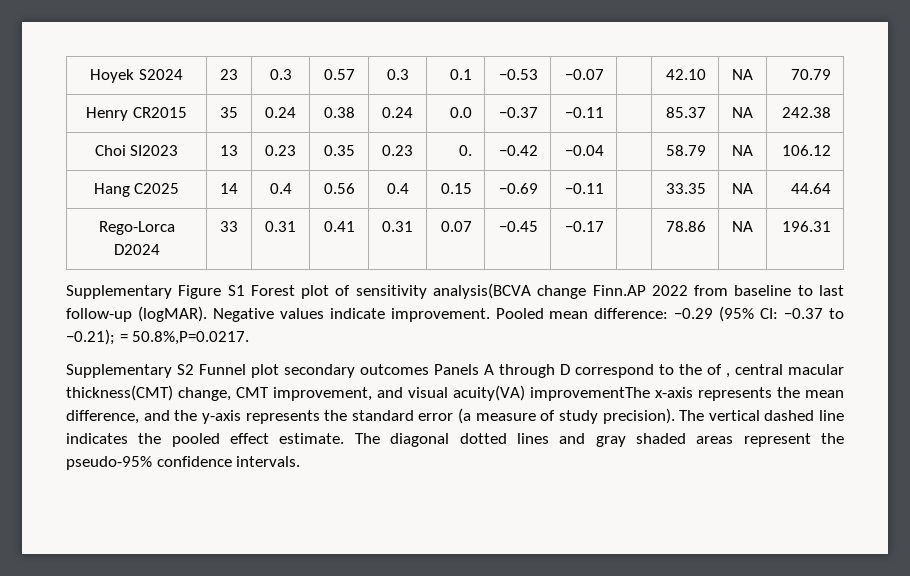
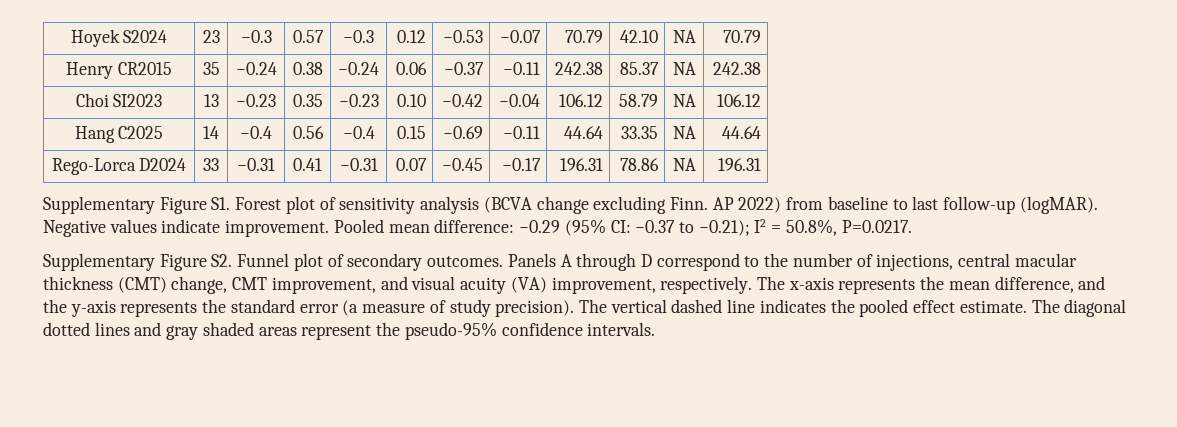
- Hoyek S2024 | 23 | 0.3 | 0.57 | 0.3 | 0.1 | −0.53 | −0.07 | | 42.10 | NA | 70.79
+ Hoyek S2024 | 23 | −0.3 | 0.57 | −0.3 | 0.12 | −0.53 | −0.07 | 70.79 | 42.10 | NA | 70.79
- Henry CR2015 | 35 | 0.24 | 0.38 | 0.24 | 0.0 | −0.37 | −0.11 | | 85.37 | NA | 242.38
+ Henry CR2015 | 35 | −0.24 | 0.38 | −0.24 | 0.06 | −0.37 | −0.11 | 242.38 | 85.37 | NA | 242.38
- Choi SI2023 | 13 | 0.23 | 0.35 | 0.23 | 0. | −0.42 | −0.04 | | 58.79 | NA | 106.12
+ Choi SI2023 | 13 | −0.23 | 0.35 | −0.23 | 0.10 | −0.42 | −0.04 | 106.12 | 58.79 | NA | 106.12
- Hang C2025 | 14 | 0.4 | 0.56 | 0.4 | 0.15 | −0.69 | −0.11 | | 33.35 | NA | 44.64
+ Hang C2025 | 14 | −0.4 | 0.56 | −0.4 | 0.15 | −0.69 | −0.11 | 44.64 | 33.35 | NA | 44.64
- Rego-Lorca D2024 | 33 | 0.31 | 0.41 | 0.31 | 0.07 | −0.45 | −0.17 | | 78.86 | NA | 196.31
+ Rego-Lorca D2024 | 33 | −0.31 | 0.41 | −0.31 | 0.07 | −0.45 | −0.17 | 196.31 | 78.86 | NA | 196.31
- Supplementary Figure S1 Forest plot of sensitivity analysis(BCVA change Finn.AP 2022 from baseline to last follow-up (logMAR).
+ Supplementary Figure S1. Forest plot of sensitivity analysis (BCVA change excluding Finn. AP 2022) from baseline to last follow-up (logMAR).
- Pooled mean difference: −0.29 (95% CI: −0.37 to −0.21); = 50.8%,P=0.0217.
- Supplementary S2 Funnel plot secondary outcomes Panels A through D correspond to the of , central macular thickness(CMT) change, CMT improvement, and visual acuity(VA) improvementThe x-axis represents the mean difference, and the y-axis represents the standard error (a measure of study precision).
+ Pooled mean difference: −0.29 (95% CI: −0.37 to −0.21); I2 = 50.8%, P=0.0217.
+ Supplementary Figure S2. Funnel plot of secondary outcomes. Panels A through D correspond to the number of injections, central macular thickness (CMT) change, CMT improvement, and visual acuity (VA) improvement, respectively. The x-axis represents the mean difference, and the y-axis represents the standard error (a measure of study precision).

